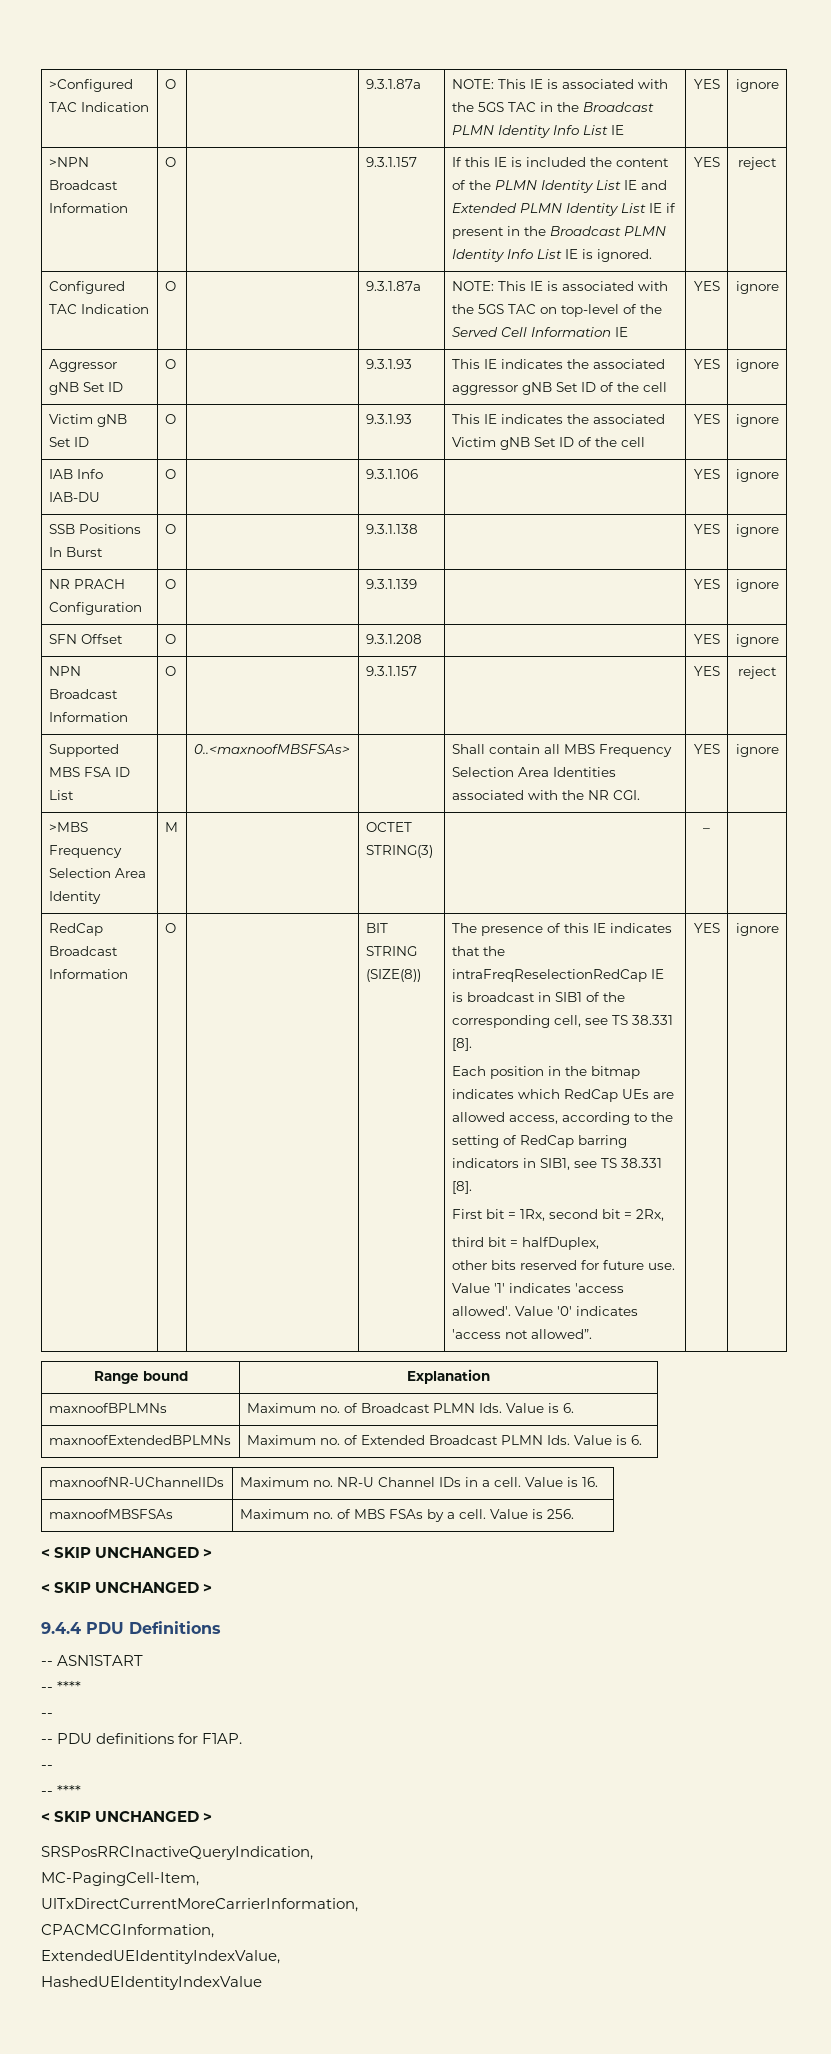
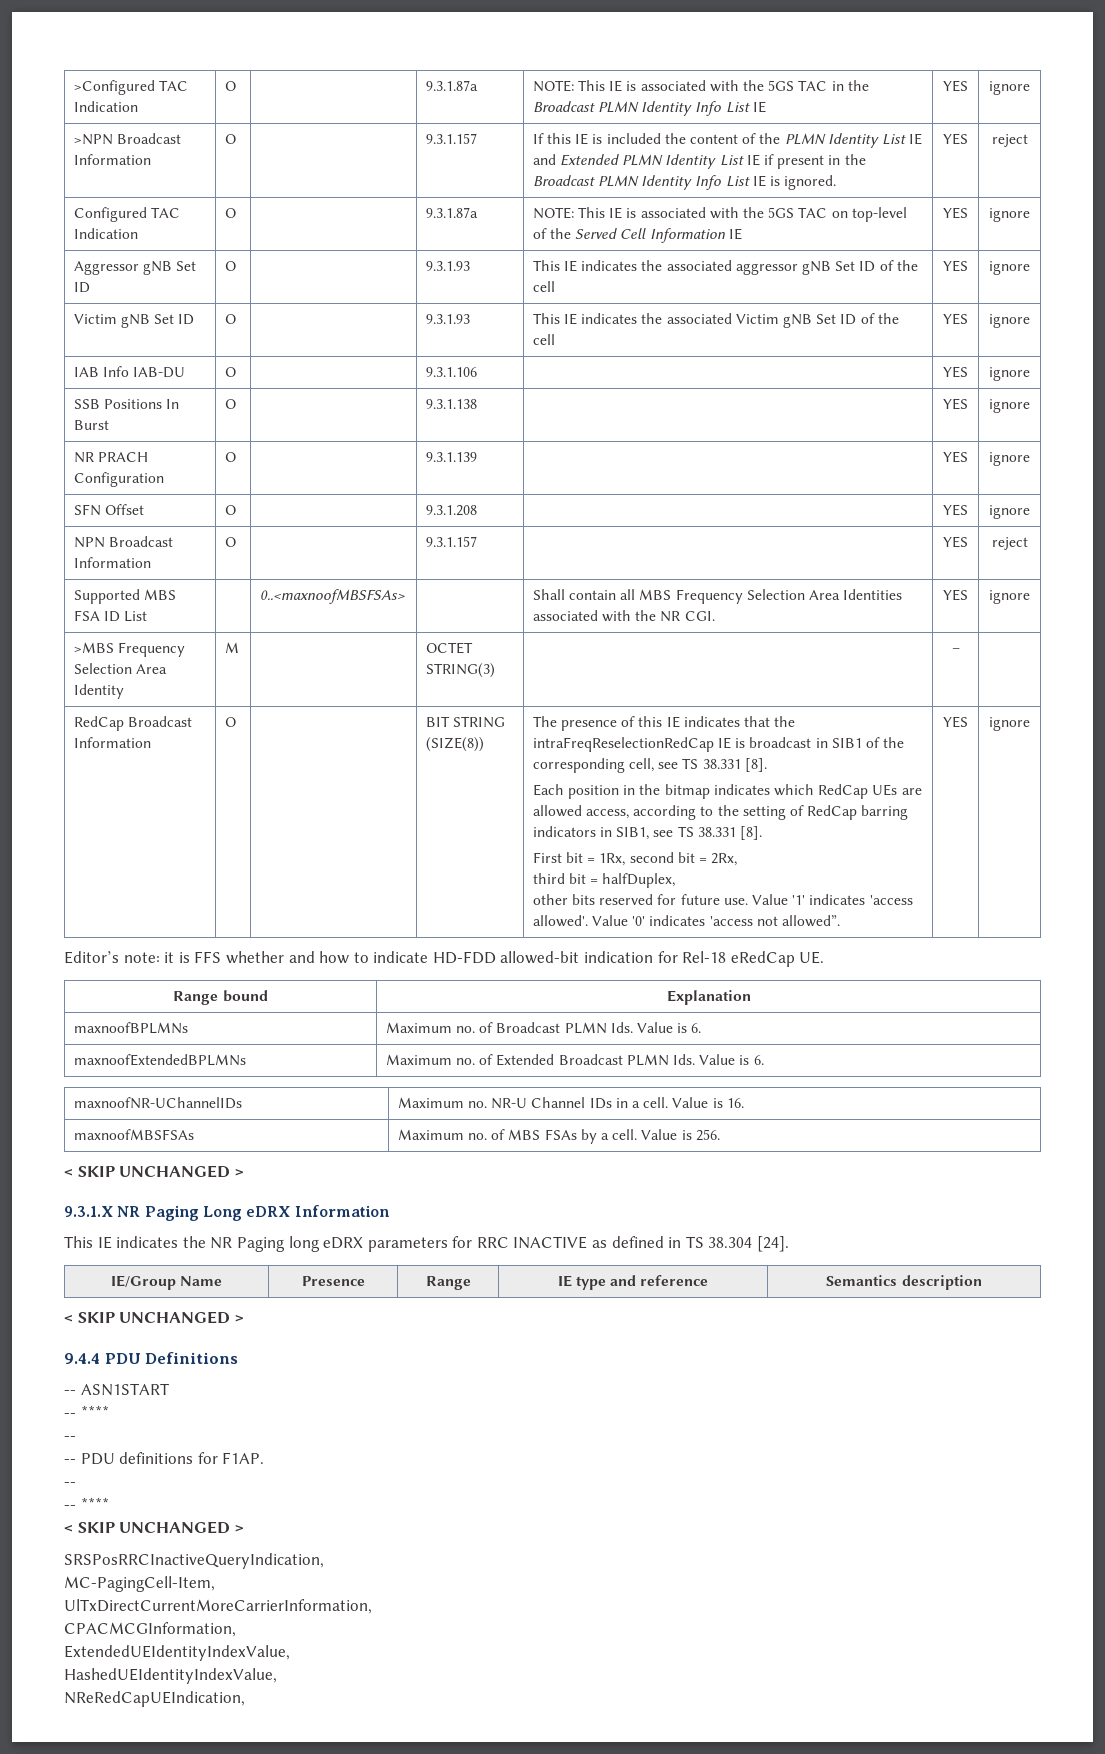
+ Editor’s note: it is FFS whether and how to indicate HD-FDD allowed-bit indication for Rel-18 eRedCap UE.
+ 9.3.1.X NR Paging Long eDRX Information
+ This IE indicates the NR Paging long eDRX parameters for RRC INACTIVE as defined in TS 38.304 [24].
+ IE/Group Name | Presence | Range | IE type and reference | Semantics description
- HashedUEIdentityIndexValue
+ HashedUEIdentityIndexValue,
+ NReRedCapUEIndication,

